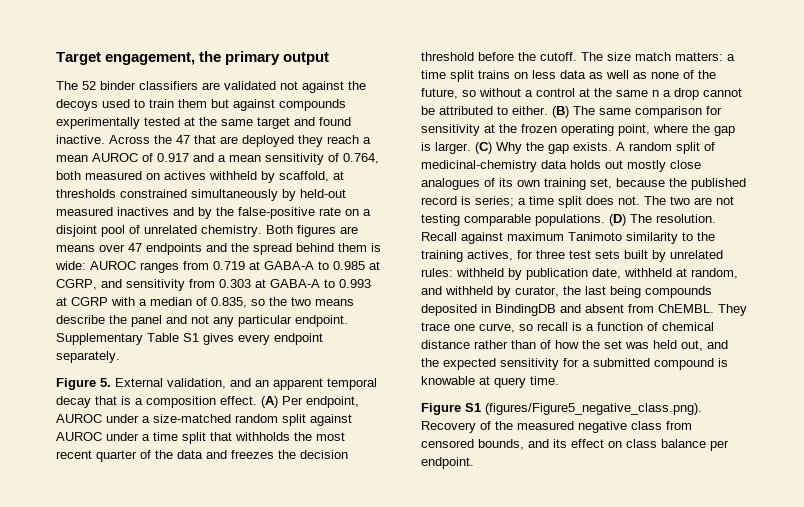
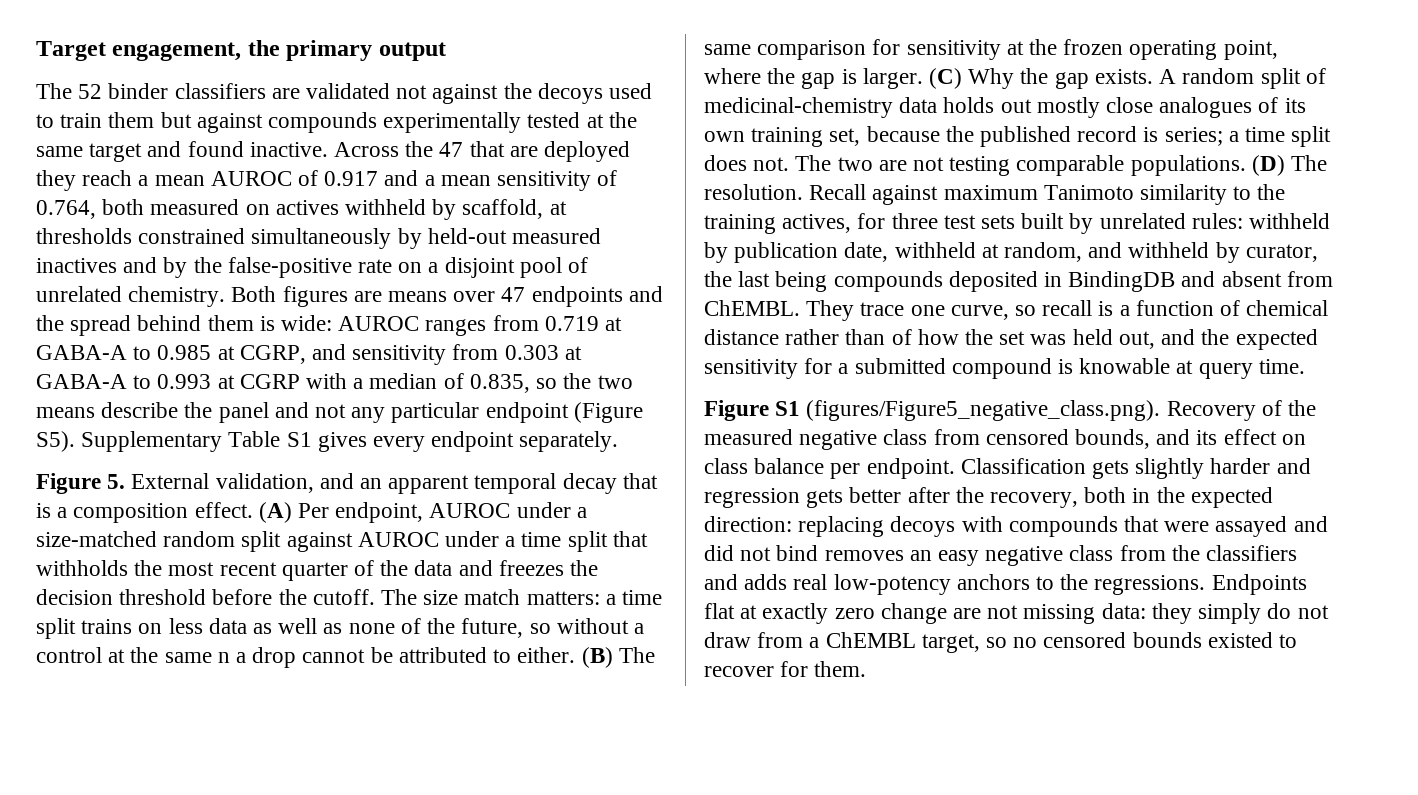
- Both figures are means over 47 endpoints and the spread behind them is wide: AUROC ranges from 0.719 at GABA-A to 0.985 at CGRP, and sensitivity from 0.303 at GABA-A to 0.993 at CGRP with a median of 0.835, so the two means describe the panel and not any particular endpoint. Supplementary Table S1 gives every endpoint separately.
+ Both figures are means over 47 endpoints and the spread behind them is wide: AUROC ranges from 0.719 at GABA-A to 0.985 at CGRP, and sensitivity from 0.303 at GABA-A to 0.993 at CGRP with a median of 0.835, so the two means describe the panel and not any particular endpoint (Figure S5). Supplementary Table S1 gives every endpoint separately.
+ Classification gets slightly harder and regression gets better after the recovery, both in the expected direction: replacing decoys with compounds that were assayed and did not bind removes an easy negative class from the classifiers and adds real low-potency anchors to the regressions. Endpoints flat at exactly zero change are not missing data: they simply do not draw from a ChEMBL target, so no censored bounds existed to recover for them.

